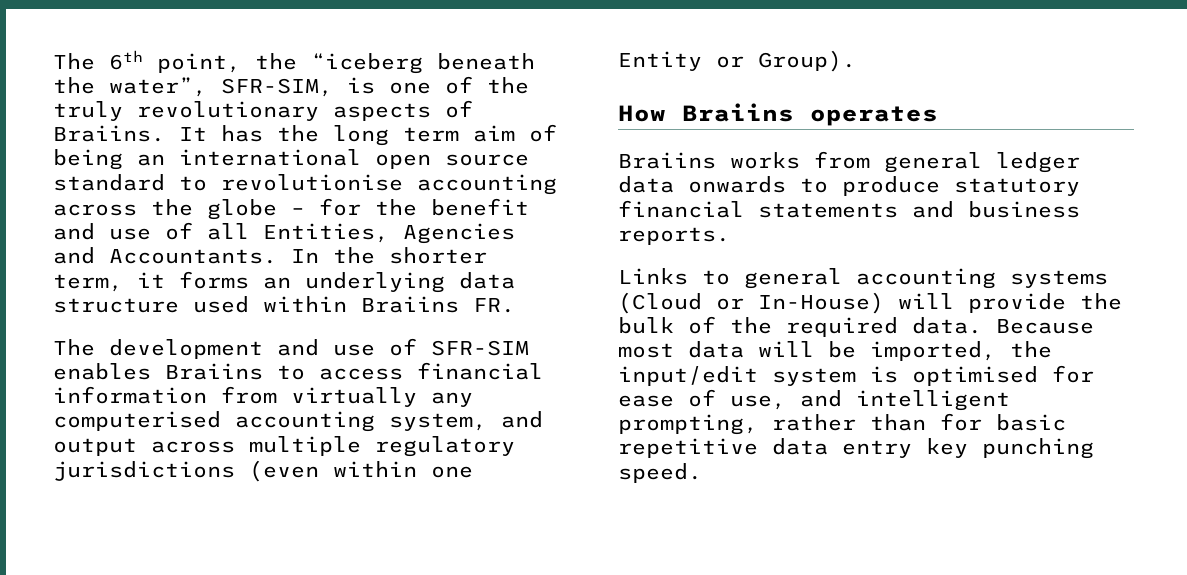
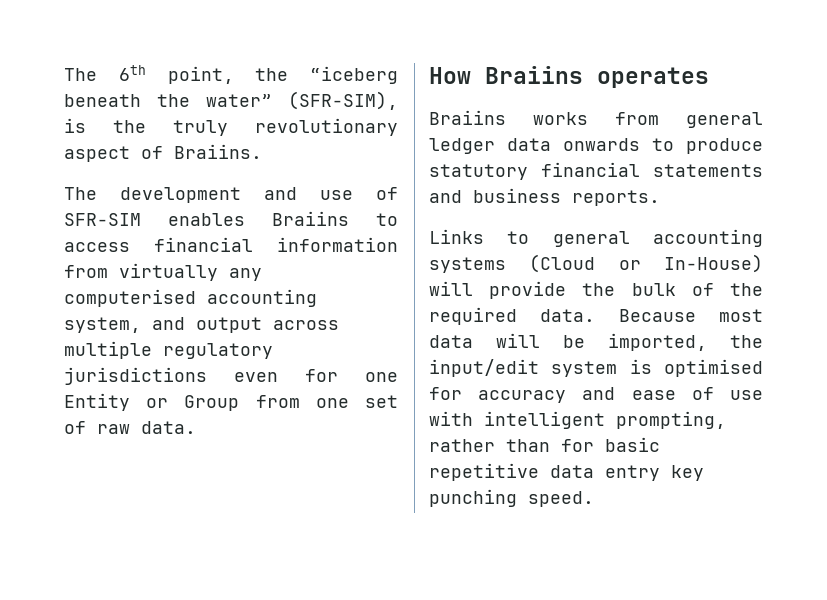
- The 6th point, the “iceberg beneath the water”, SFR-SIM, is one of the truly revolutionary aspects of Braiins. It has the long term aim of being an international open source standard to revolutionise accounting across the globe – for the benefit and use of all Entities, Agencies and Accountants. In the shorter term, it forms an underlying data structure used within Braiins FR.
+ The 6th point, the “iceberg beneath the water” (SFR-SIM), is the truly revolutionary aspect of Braiins.
- The development and use of SFR-SIM enables Braiins to access financial information from virtually any computerised accounting system, and output across multiple regulatory jurisdictions (even within one Entity or Group).
+ The development and use of SFR-SIM enables Braiins to access financial information from virtually any computerised accounting system, and output across multiple regulatory jurisdictions even for one Entity or Group from one set of raw data.
- Because most data will be imported, the input/edit system is optimised for ease of use, and intelligent prompting, rather than for basic repetitive data entry key punching speed.
+ Because most data will be imported, the input/edit system is optimised for accuracy and ease of use with intelligent prompting, rather than for basic repetitive data entry key punching speed.

